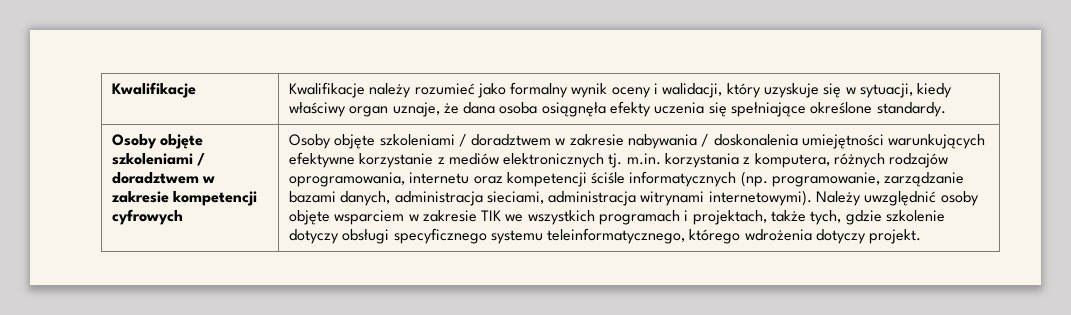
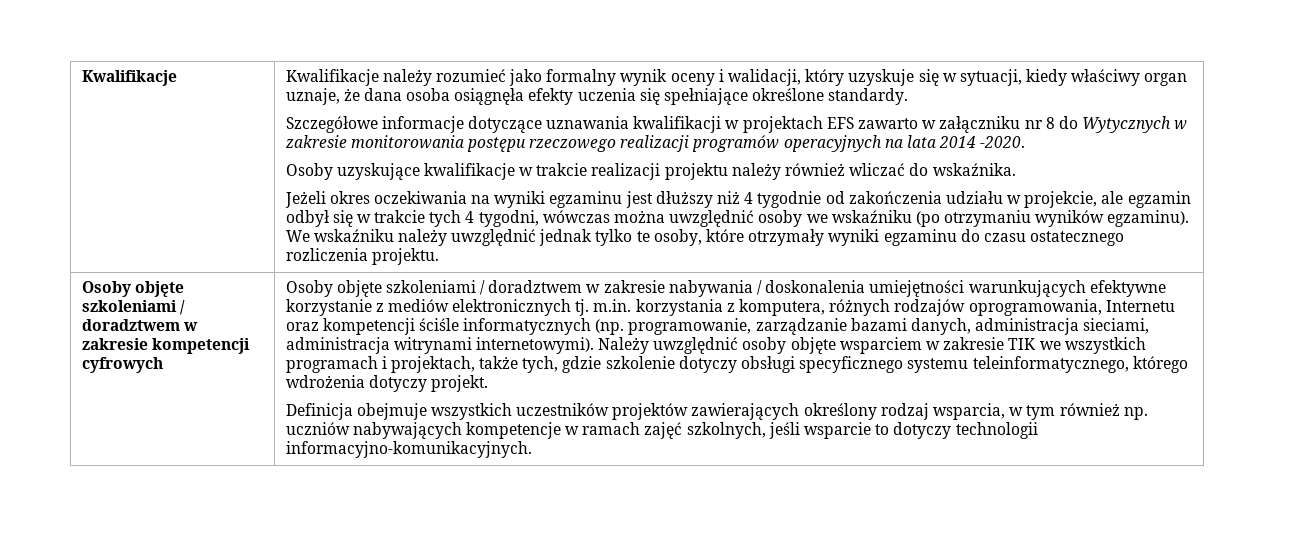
+ Szczegółowe informacje dotyczące uznawania kwalifikacji w projektach EFS zawarto w załączniku nr 8 do Wytycznych w zakresie monitorowania postępu rzeczowego realizacji programów operacyjnych na lata 2014 -2020.
+ Osoby uzyskujące kwalifikacje w trakcie realizacji projektu należy również wliczać do wskaźnika.
+ Jeżeli okres oczekiwania na wyniki egzaminu jest dłuższy niż 4 tygodnie od zakończenia udziału w projekcie, ale egzamin odbył się w trakcie tych 4 tygodni, wówczas można uwzględnić osoby we wskaźniku (po otrzymaniu wyników egzaminu). We wskaźniku należy uwzględnić jednak tylko te osoby, które otrzymały wyniki egzaminu do czasu ostatecznego rozliczenia projektu.
- Osoby objęte szkoleniami / doradztwem w zakresie nabywania / doskonalenia umiejętności warunkujących efektywne korzystanie z mediów elektronicznych tj. m.in. korzystania z komputera, różnych rodzajów oprogramowania, internetu oraz kompetencji ściśle informatycznych (np. programowanie, zarządzanie bazami danych, administracja sieciami, administracja witrynami internetowymi).
+ Osoby objęte szkoleniami / doradztwem w zakresie nabywania / doskonalenia umiejętności warunkujących efektywne korzystanie z mediów elektronicznych tj. m.in. korzystania z komputera, różnych rodzajów oprogramowania, Internetu oraz kompetencji ściśle informatycznych (np. programowanie, zarządzanie bazami danych, administracja sieciami, administracja witrynami internetowymi).
+ Definicja obejmuje wszystkich uczestników projektów zawierających określony rodzaj wsparcia, w tym również np. uczniów nabywających kompetencje w ramach zajęć szkolnych, jeśli wsparcie to dotyczy technologii informacyjno-komunikacyjnych.

